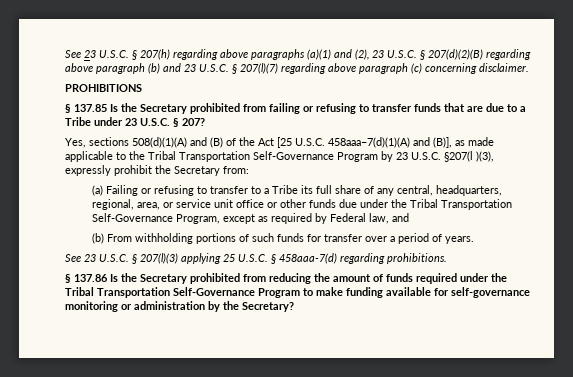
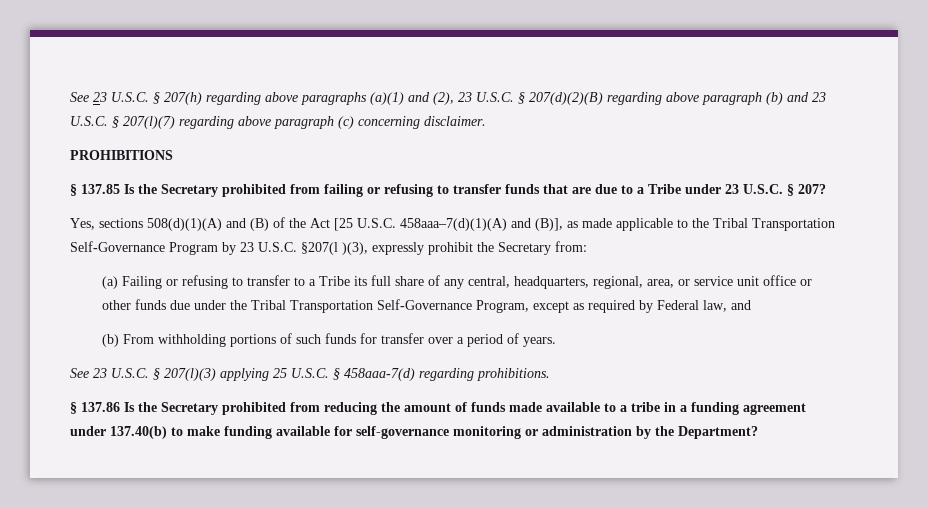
- § 137.86 Is the Secretary prohibited from reducing the amount of funds required under the Tribal Transportation Self-Governance Program to make funding available for self-governance monitoring or administration by the Secretary?
+ § 137.86 Is the Secretary prohibited from reducing the amount of funds made available to a tribe in a funding agreement under 137.40(b) to make funding available for self-governance monitoring or administration by the Department?

